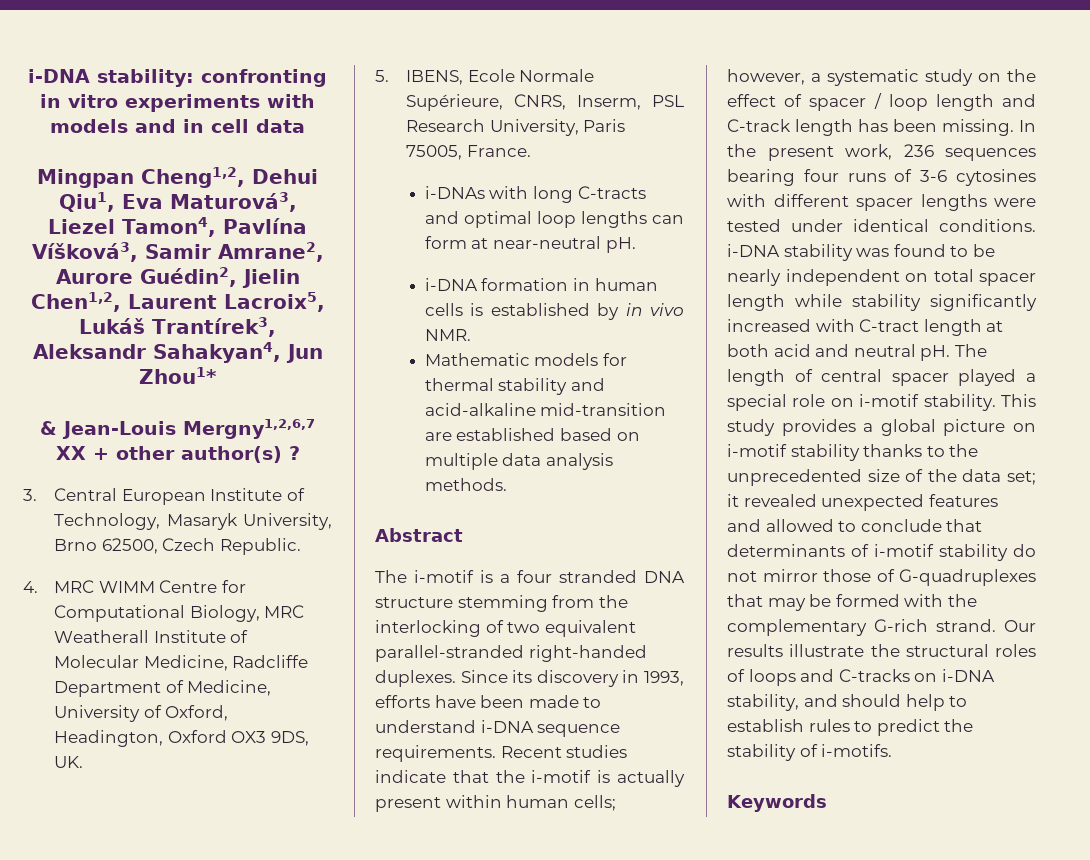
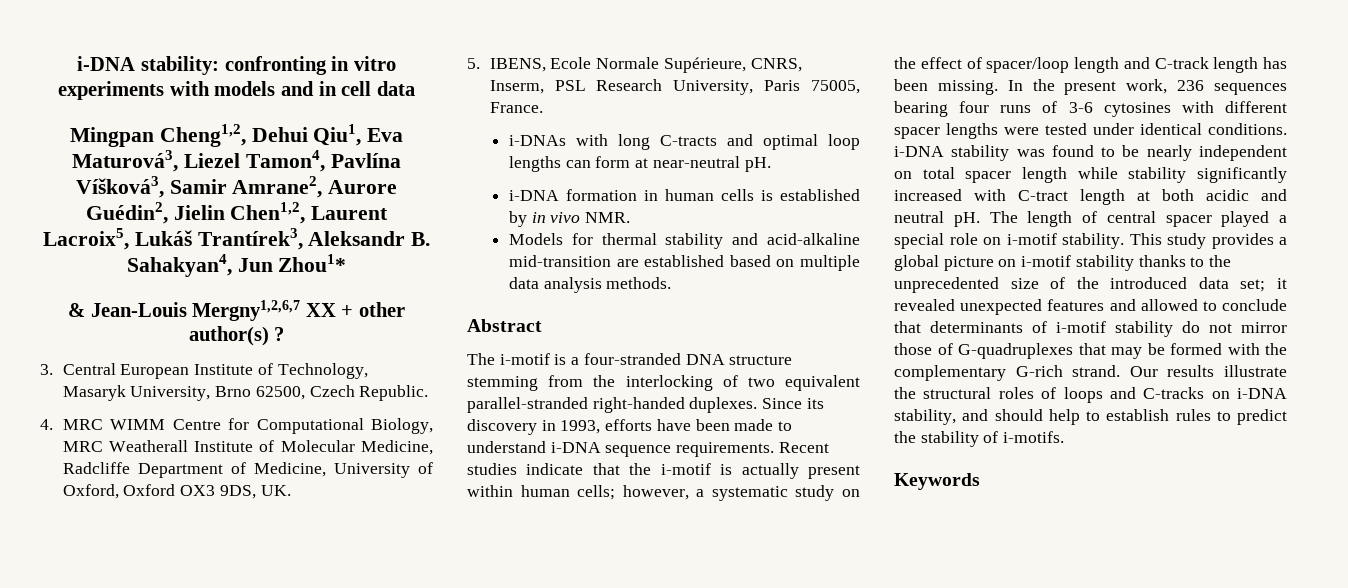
- Mingpan Cheng1,2, Dehui Qiu1, Eva Maturová3, Liezel Tamon4, Pavlína Víšková3, Samir Amrane2, Aurore Guédin2, Jielin Chen1,2, Laurent Lacroix5, Lukáš Trantírek3, Aleksandr Sahakyan4, Jun Zhou1*
+ Mingpan Cheng1,2, Dehui Qiu1, Eva Maturová3, Liezel Tamon4, Pavlína Víšková3, Samir Amrane2, Aurore Guédin2, Jielin Chen1,2, Laurent Lacroix5, Lukáš Trantírek3, Aleksandr B. Sahakyan4, Jun Zhou1*
- 4. MRC WIMM Centre for Computational Biology, MRC Weatherall Institute of Molecular Medicine, Radcliffe Department of Medicine, University of Oxford, Headington, Oxford OX3 9DS, UK.
+ 4. MRC WIMM Centre for Computational Biology, MRC Weatherall Institute of Molecular Medicine, Radcliffe Department of Medicine, University of Oxford, Oxford OX3 9DS, UK.
- Mathematic models for thermal stability and acid-alkaline mid-transition are established based on multiple data analysis methods.
+ Models for thermal stability and acid-alkaline mid-transition are established based on multiple data analysis methods.
- The i-motif is a four stranded DNA structure stemming from the interlocking of two equivalent parallel-stranded right-handed duplexes.
+ The i-motif is a four-stranded DNA structure stemming from the interlocking of two equivalent parallel-stranded right-handed duplexes.
- Recent studies indicate that the i-motif is actually present within human cells; however, a systematic study on the effect of spacer / loop length and C-track length has been missing.
+ Recent studies indicate that the i-motif is actually present within human cells; however, a systematic study on the effect of spacer/loop length and C-track length has been missing.
- In the present work, 236 sequences bearing four runs of 3-6 cytosines with different spacer lengths were tested under identical conditions. i-DNA stability was found to be nearly independent on total spacer length while stability significantly increased with C-tract length at both acid and neutral pH.
+ In the present work, 236 sequences bearing four runs of 3-6 cytosines with different spacer lengths were tested under identical conditions. i-DNA stability was found to be nearly independent on total spacer length while stability significantly increased with C-tract length at both acidic and neutral pH.
- This study provides a global picture on i-motif stability thanks to the unprecedented size of the data set; it revealed unexpected features and allowed to conclude that determinants of i-motif stability do not mirror those of G-quadruplexes that may be formed with the complementary G-rich strand.
+ This study provides a global picture on i-motif stability thanks to the unprecedented size of the introduced data set; it revealed unexpected features and allowed to conclude that determinants of i-motif stability do not mirror those of G-quadruplexes that may be formed with the complementary G-rich strand.

